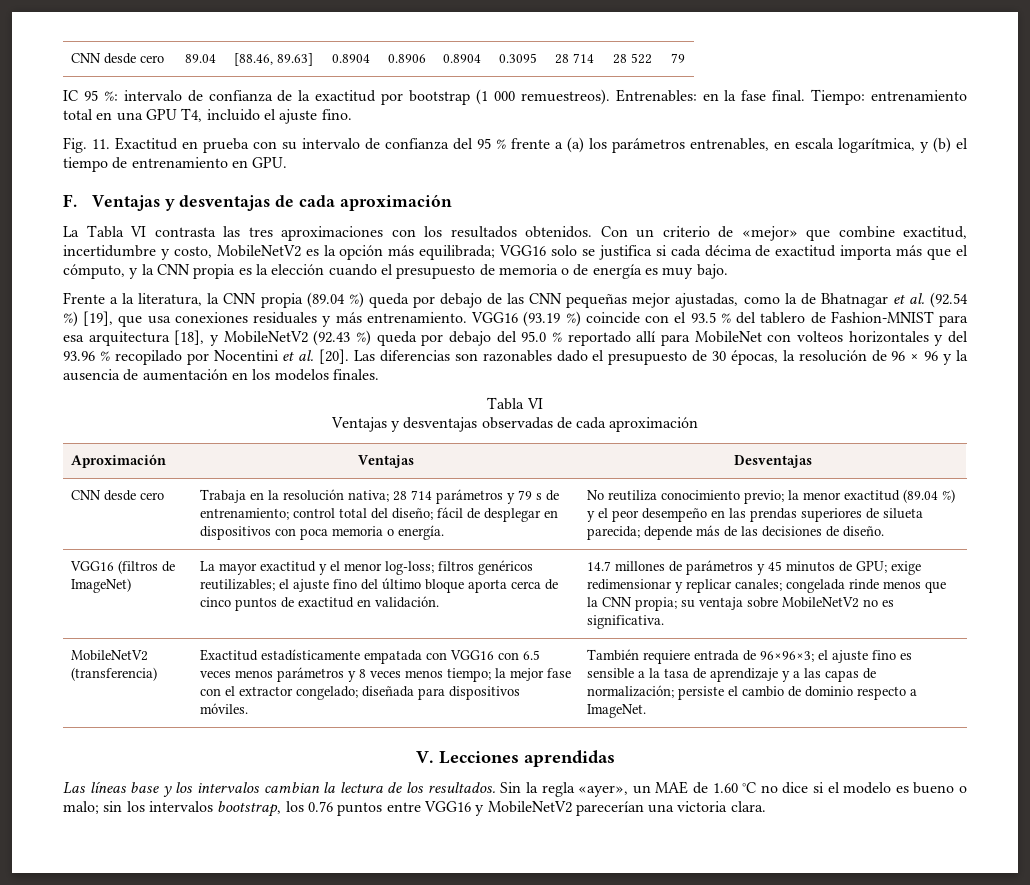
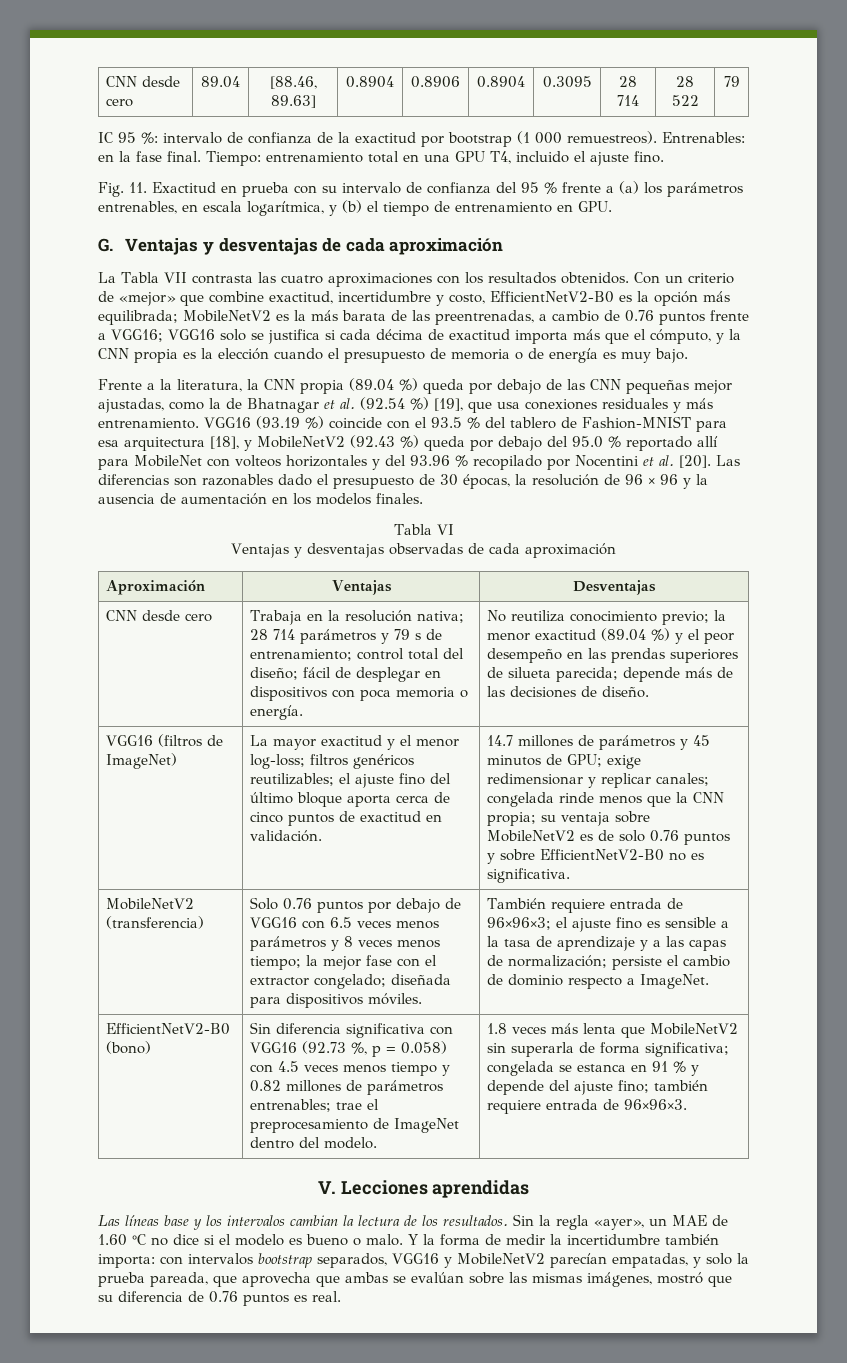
- F. Ventajas y desventajas de cada aproximación
+ G. Ventajas y desventajas de cada aproximación
- La Tabla VI contrasta las tres aproximaciones con los resultados obtenidos.
+ La Tabla VII contrasta las cuatro aproximaciones con los resultados obtenidos.
- Con un criterio de «mejor» que combine exactitud, incertidumbre y costo, MobileNetV2 es la opción más equilibrada; VGG16 solo se justifica si cada décima de exactitud importa más que el cómputo, y la CNN propia es la elección cuando el presupuesto de memoria o de energía es muy bajo.
+ Con un criterio de «mejor» que combine exactitud, incertidumbre y costo, EfficientNetV2-B0 es la opción más equilibrada; MobileNetV2 es la más barata de las preentrenadas, a cambio de 0.76 puntos frente a VGG16; VGG16 solo se justifica si cada décima de exactitud importa más que el cómputo, y la CNN propia es la elección cuando el presupuesto de memoria o de energía es muy bajo.
- 14.7 millones de parámetros y 45 minutos de GPU; exige redimensionar y replicar canales; congelada rinde menos que la CNN propia; su ventaja sobre MobileNetV2 no es significativa.
+ 14.7 millones de parámetros y 45 minutos de GPU; exige redimensionar y replicar canales; congelada rinde menos que la CNN propia; su ventaja sobre MobileNetV2 es de solo 0.76 puntos y sobre EfficientNetV2-B0 no es significativa.
- Exactitud estadísticamente empatada con VGG16 con 6.5 veces menos parámetros y 8 veces menos tiempo; la mejor fase con el extractor congelado; diseñada para dispositivos móviles.
+ Solo 0.76 puntos por debajo de VGG16 con 6.5 veces menos parámetros y 8 veces menos tiempo; la mejor fase con el extractor congelado; diseñada para dispositivos móviles.
+ EfficientNetV2-B0 (bono) | Sin diferencia significativa con VGG16 (92.73 %, p = 0.058) con 4.5 veces menos tiempo y 0.82 millones de parámetros entrenables; trae el preprocesamiento de ImageNet dentro del modelo. | 1.8 veces más lenta que MobileNetV2 sin superarla de forma significativa; congelada se estanca en 91 % y depende del ajuste fino; también requiere entrada de 96×96×3.
- Sin la regla «ayer», un MAE de 1.60 °C no dice si el modelo es bueno o malo; sin los intervalos bootstrap, los 0.76 puntos entre VGG16 y MobileNetV2 parecerían una victoria clara.
+ Sin la regla «ayer», un MAE de 1.60 °C no dice si el modelo es bueno o malo. Y la forma de medir la incertidumbre también importa: con intervalos bootstrap separados, VGG16 y MobileNetV2 parecían empatadas, y solo la prueba pareada, que aprovecha que ambas se evalúan sobre las mismas imágenes, mostró que su diferencia de 0.76 puntos es real.

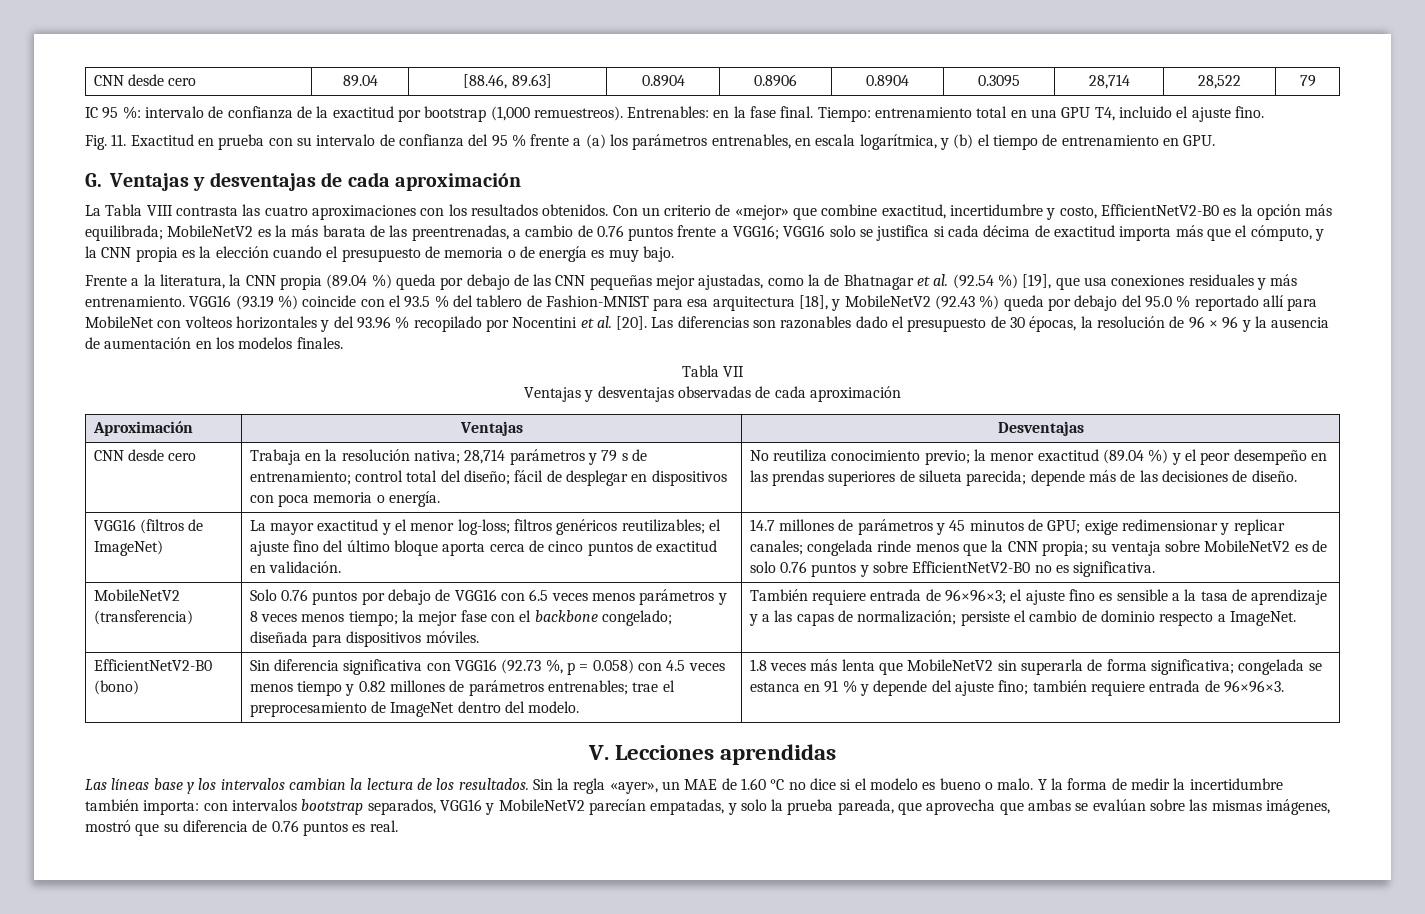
- CNN desde cero | 89.04 | [88.46, 89.63] | 0.8904 | 0.8906 | 0.8904 | 0.3095 | 28 714 | 28 522 | 79
+ CNN desde cero | 89.04 | [88.46, 89.63] | 0.8904 | 0.8906 | 0.8904 | 0.3095 | 28,714 | 28,522 | 79
- IC 95 %: intervalo de confianza de la exactitud por bootstrap (1 000 remuestreos).
+ IC 95 %: intervalo de confianza de la exactitud por bootstrap (1,000 remuestreos).
- La Tabla VII contrasta las cuatro aproximaciones con los resultados obtenidos.
+ La Tabla VIII contrasta las cuatro aproximaciones con los resultados obtenidos.
- Tabla VI
+ Tabla VII
- Trabaja en la resolución nativa; 28 714 parámetros y 79 s de entrenamiento; control total del diseño; fácil de desplegar en dispositivos con poca memoria o energía.
+ Trabaja en la resolución nativa; 28,714 parámetros y 79 s de entrenamiento; control total del diseño; fácil de desplegar en dispositivos con poca memoria o energía.
- Solo 0.76 puntos por debajo de VGG16 con 6.5 veces menos parámetros y 8 veces menos tiempo; la mejor fase con el extractor congelado; diseñada para dispositivos móviles.
+ Solo 0.76 puntos por debajo de VGG16 con 6.5 veces menos parámetros y 8 veces menos tiempo; la mejor fase con el backbone congelado; diseñada para dispositivos móviles.

